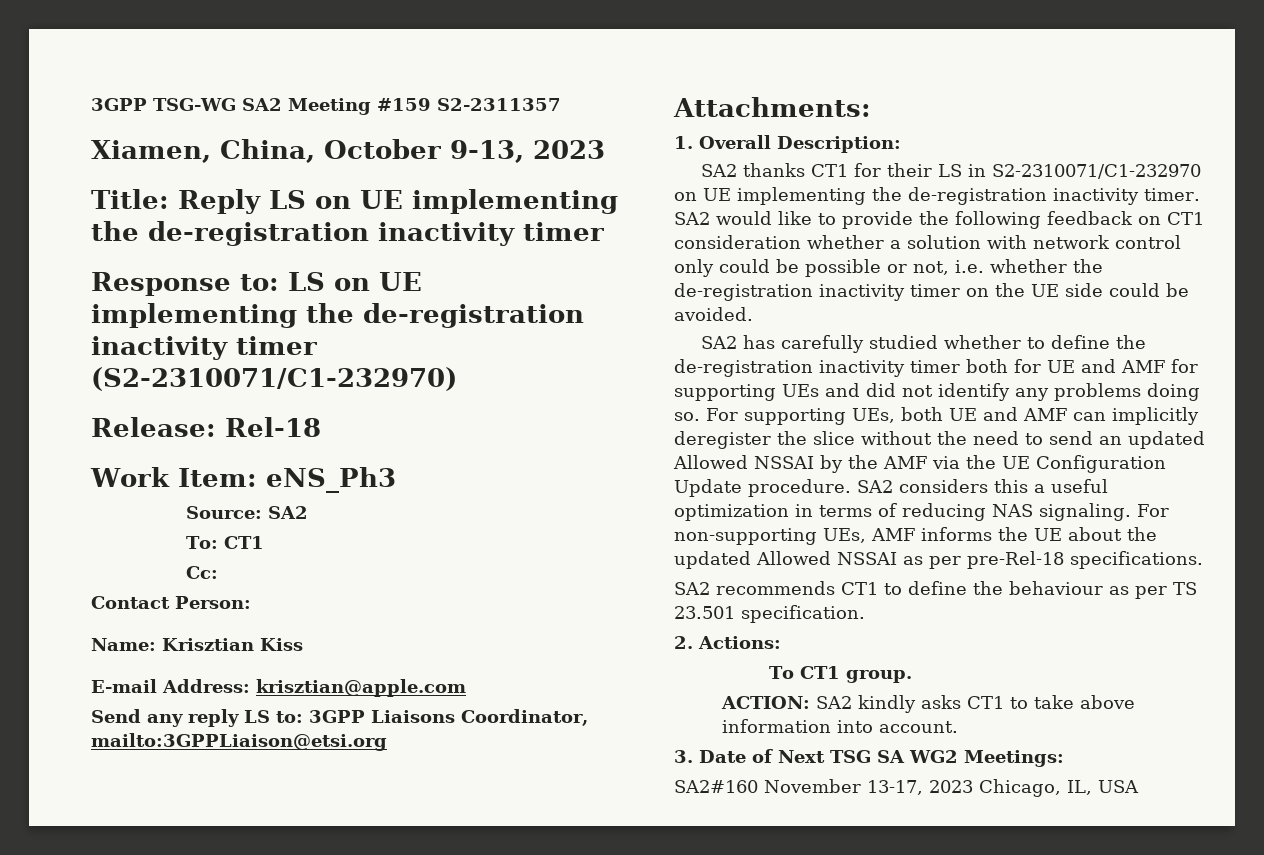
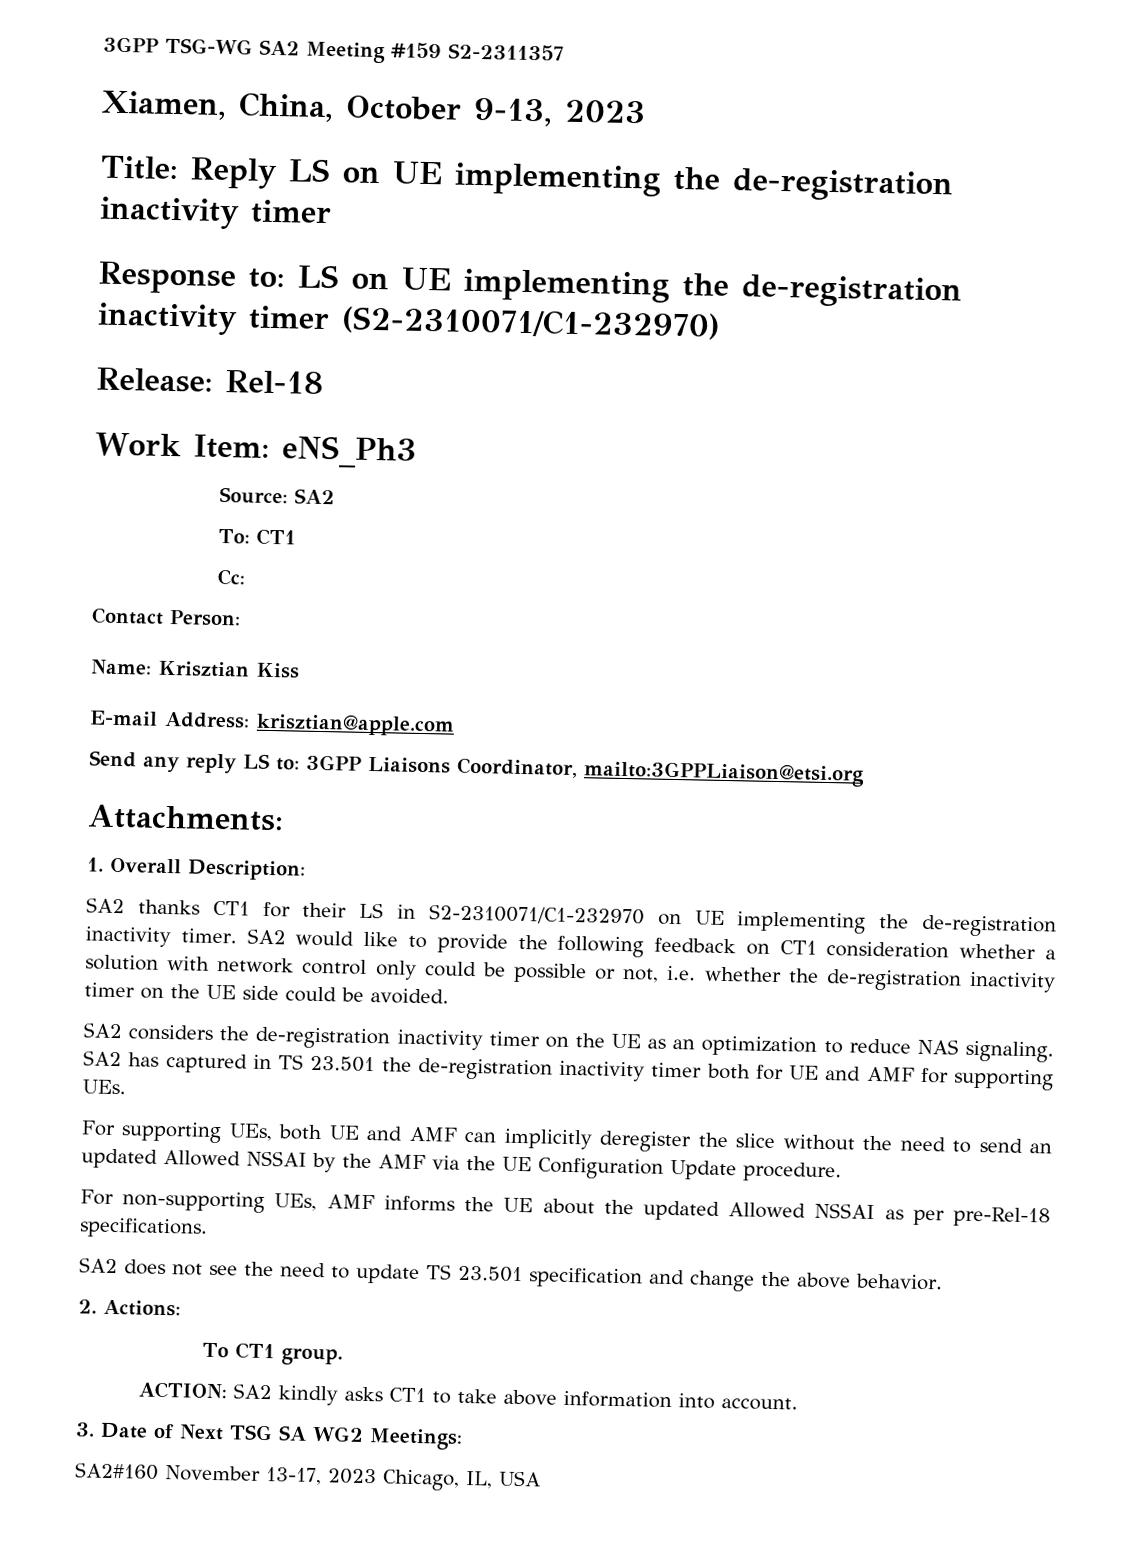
- SA2 has carefully studied whether to define the de-registration inactivity timer both for UE and AMF for supporting UEs and did not identify any problems doing so. For supporting UEs, both UE and AMF can implicitly deregister the slice without the need to send an updated Allowed NSSAI by the AMF via the UE Configuration Update procedure. SA2 considers this a useful optimization in terms of reducing NAS signaling. For non-supporting UEs, AMF informs the UE about the updated Allowed NSSAI as per pre-Rel-18 specifications.
+ SA2 considers the de-registration inactivity timer on the UE as an optimization to reduce NAS signaling. SA2 has captured in TS 23.501 the de-registration inactivity timer both for UE and AMF for supporting UEs.
+ For supporting UEs, both UE and AMF can implicitly deregister the slice without the need to send an updated Allowed NSSAI by the AMF via the UE Configuration Update procedure.
+ For non-supporting UEs, AMF informs the UE about the updated Allowed NSSAI as per pre-Rel-18 specifications.
- SA2 recommends CT1 to define the behaviour as per TS 23.501 specification.
+ SA2 does not see the need to update TS 23.501 specification and change the above behavior.

